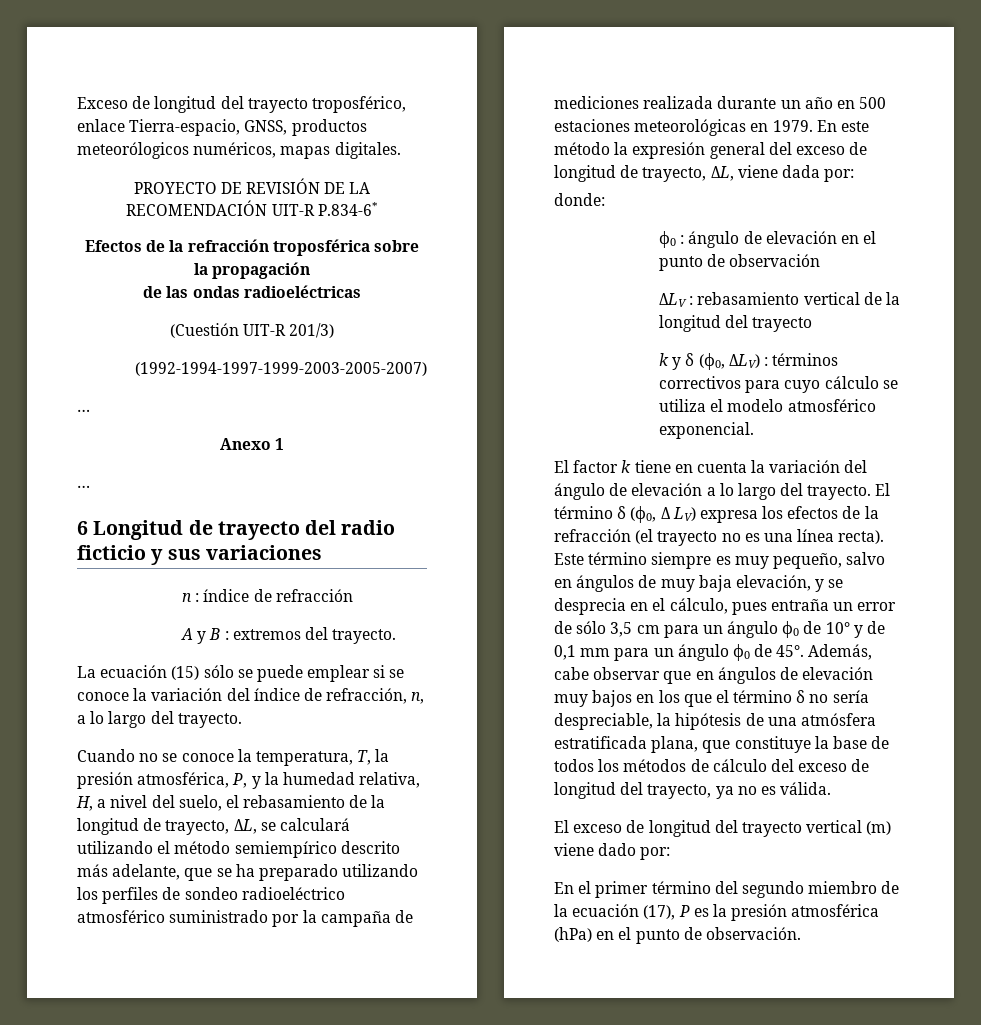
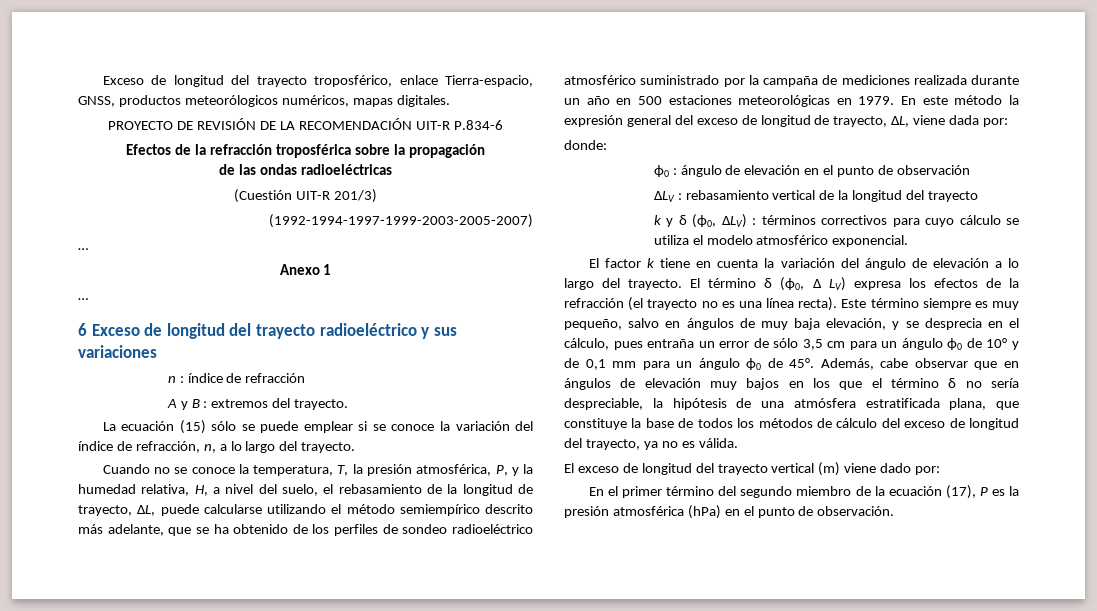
- PROYECTO DE REVISIÓN DE LA RECOMENDACIÓN UIT-R P.834-6*
+ PROYECTO DE REVISIÓN DE LA RECOMENDACIÓN UIT-R P.834-6
- 6 Longitud de trayecto del radio ficticio y sus variaciones
+ 6 Exceso de longitud del trayecto radioeléctrico y sus variaciones
- Cuando no se conoce la temperatura, T, la presión atmosférica, P, y la humedad relativa, H, a nivel del suelo, el rebasamiento de la longitud de trayecto, ΔL, se calculará utilizando el método semiempírico descrito más adelante, que se ha preparado utilizando los perfiles de sondeo radioeléctrico atmosférico suministrado por la campaña de mediciones realizada durante un año en 500 estaciones meteorológicas en 1979.
+ Cuando no se conoce la temperatura, T, la presión atmosférica, P, y la humedad relativa, H, a nivel del suelo, el rebasamiento de la longitud de trayecto, ΔL, puede calcularse utilizando el método semiempírico descrito más adelante, que se ha obtenido de los perfiles de sondeo radioeléctrico atmosférico suministrado por la campaña de mediciones realizada durante un año en 500 estaciones meteorológicas en 1979.

